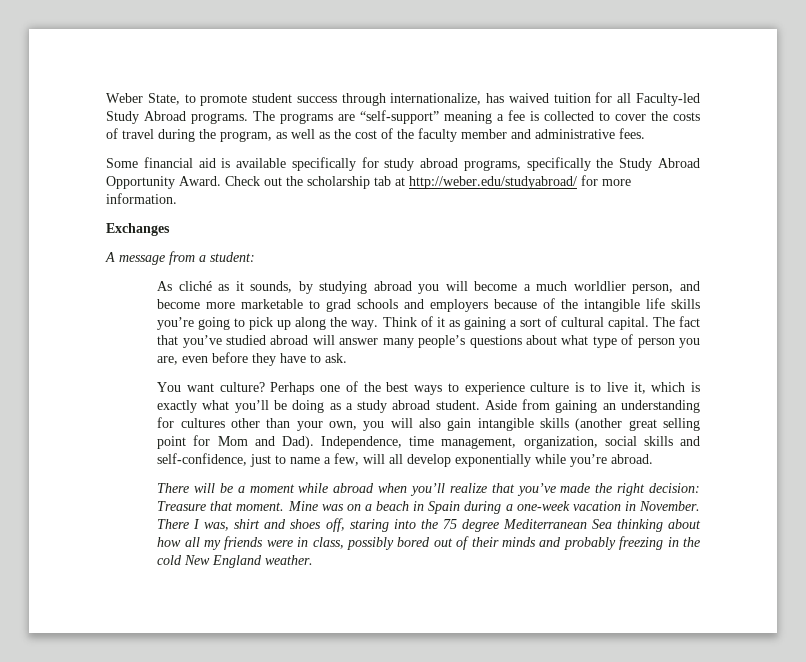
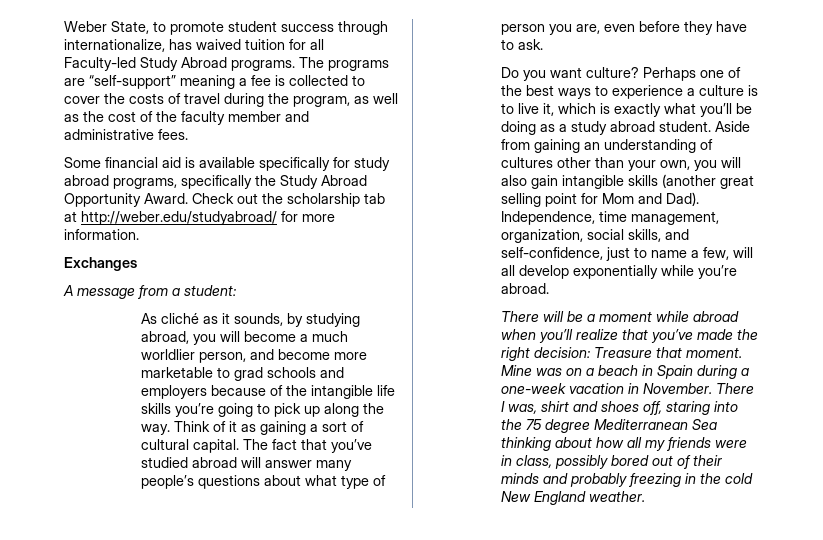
- As cliché as it sounds, by studying abroad you will become a much worldlier person, and become more marketable to grad schools and employers because of the intangible life skills you’re going to pick up along the way.
+ As cliché as it sounds, by studying abroad, you will become a much worldlier person, and become more marketable to grad schools and employers because of the intangible life skills you’re going to pick up along the way.
- You want culture?
+ Do you want culture?
- Perhaps one of the best ways to experience culture is to live it, which is exactly what you’ll be doing as a study abroad student.
+ Perhaps one of the best ways to experience a culture is to live it, which is exactly what you’ll be doing as a study abroad student.
- Aside from gaining an understanding for cultures other than your own, you will also gain intangible skills (another great selling point for Mom and Dad).
+ Aside from gaining an understanding of cultures other than your own, you will also gain intangible skills (another great selling point for Mom and Dad).
- Independence, time management, organization, social skills and self-confidence, just to name a few, will all develop exponentially while you’re abroad.
+ Independence, time management, organization, social skills, and self-confidence, just to name a few, will all develop exponentially while you’re abroad.

